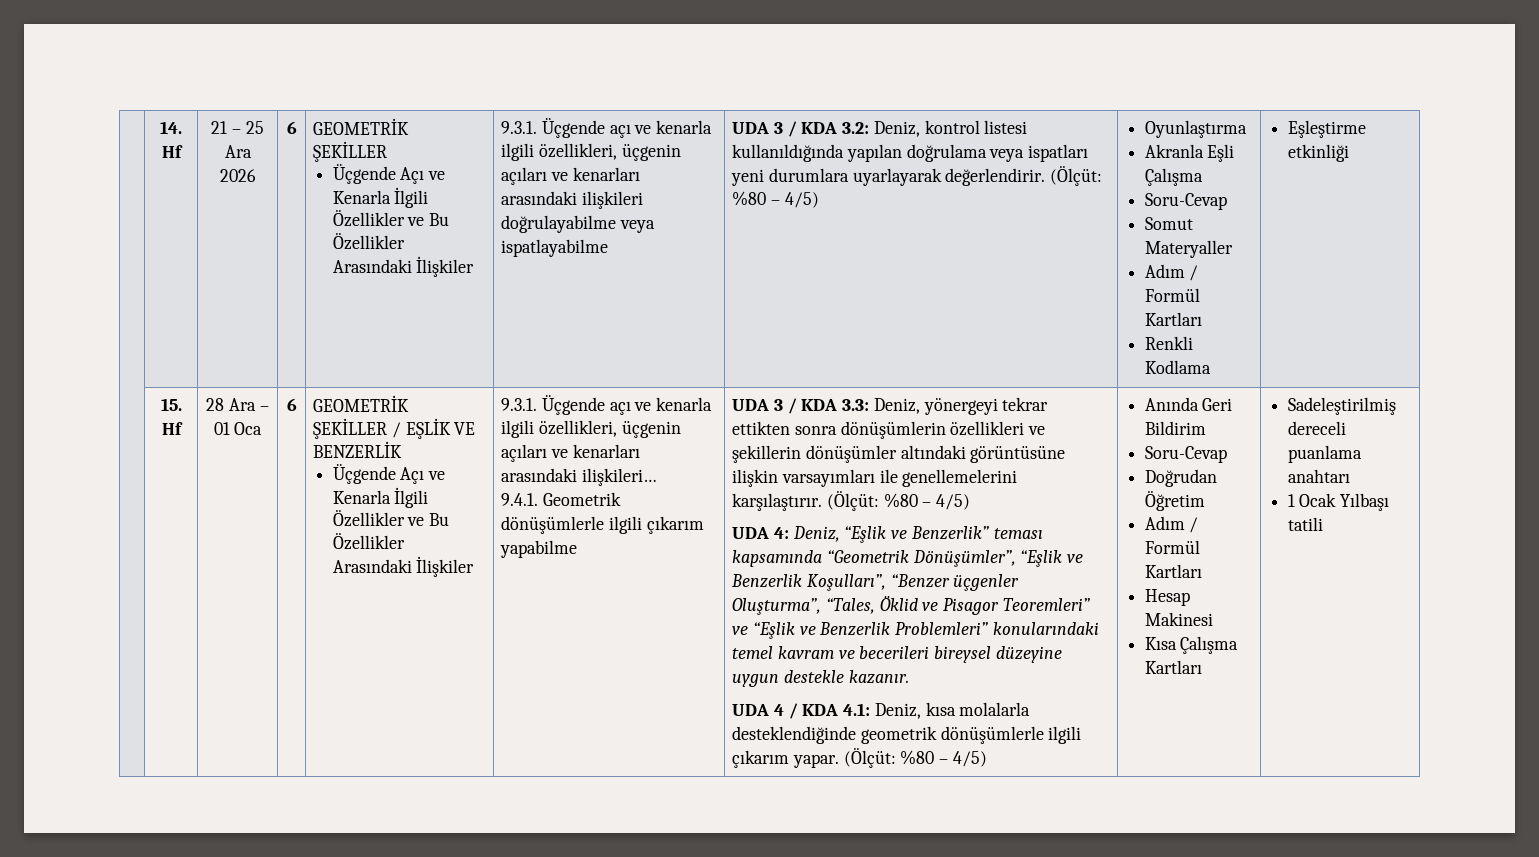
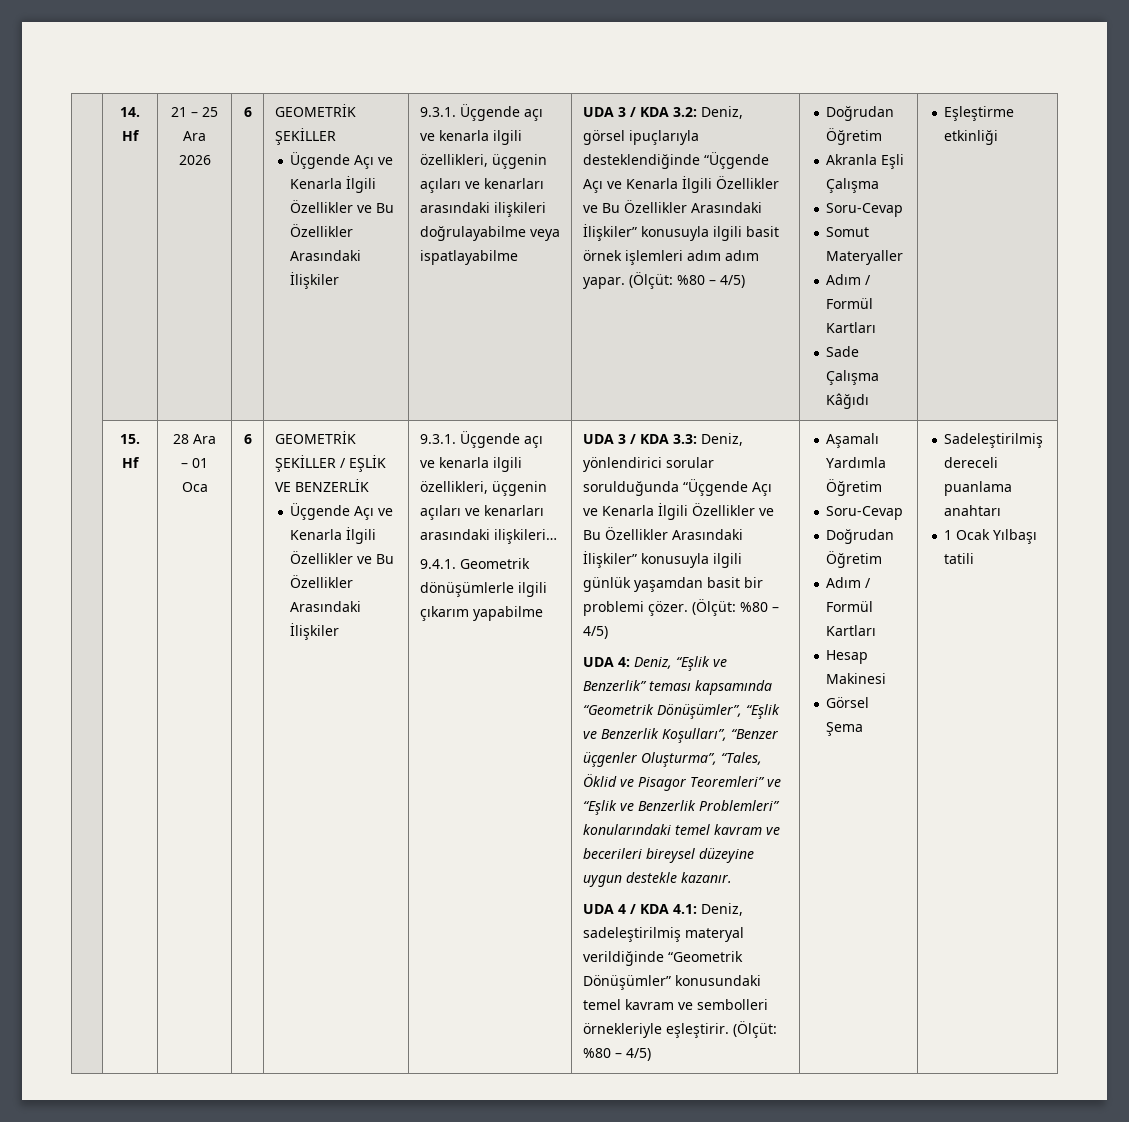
- UDA 3 / KDA 3.2: Deniz, kontrol listesi kullanıldığında yapılan doğrulama veya ispatları yeni durumlara uyarlayarak değerlendirir. (Ölçüt: %80 – 4/5) | Oyunlaştırma
+ UDA 3 / KDA 3.2: Deniz, görsel ipuçlarıyla desteklendiğinde “Üçgende Açı ve Kenarla İlgili Özellikler ve Bu Özellikler Arasındaki İlişkiler” konusuyla ilgili basit örnek işlemleri adım adım yapar. (Ölçüt: %80 – 4/5) | Doğrudan Öğretim
- Renkli Kodlama
+ Sade Çalışma Kâğıdı
- UDA 3 / KDA 3.3: Deniz, yönergeyi tekrar ettikten sonra dönüşümlerin özellikleri ve şekillerin dönüşümler altındaki görüntüsüne ilişkin varsayımları ile genellemelerini karşılaştırır.
+ UDA 3 / KDA 3.3: Deniz, yönlendirici sorular sorulduğunda “Üçgende Açı ve Kenarla İlgili Özellikler ve Bu Özellikler Arasındaki İlişkiler” konusuyla ilgili günlük yaşamdan basit bir problemi çözer.
- UDA 4 / KDA 4.1: Deniz, kısa molalarla desteklendiğinde geometrik dönüşümlerle ilgili çıkarım yapar. (Ölçüt: %80 – 4/5) | Anında Geri Bildirim
+ UDA 4 / KDA 4.1: Deniz, sadeleştirilmiş materyal verildiğinde “Geometrik Dönüşümler” konusundaki temel kavram ve sembolleri örnekleriyle eşleştirir. (Ölçüt: %80 – 4/5) | Aşamalı Yardımla Öğretim
- Kısa Çalışma Kartları
+ Görsel Şema

